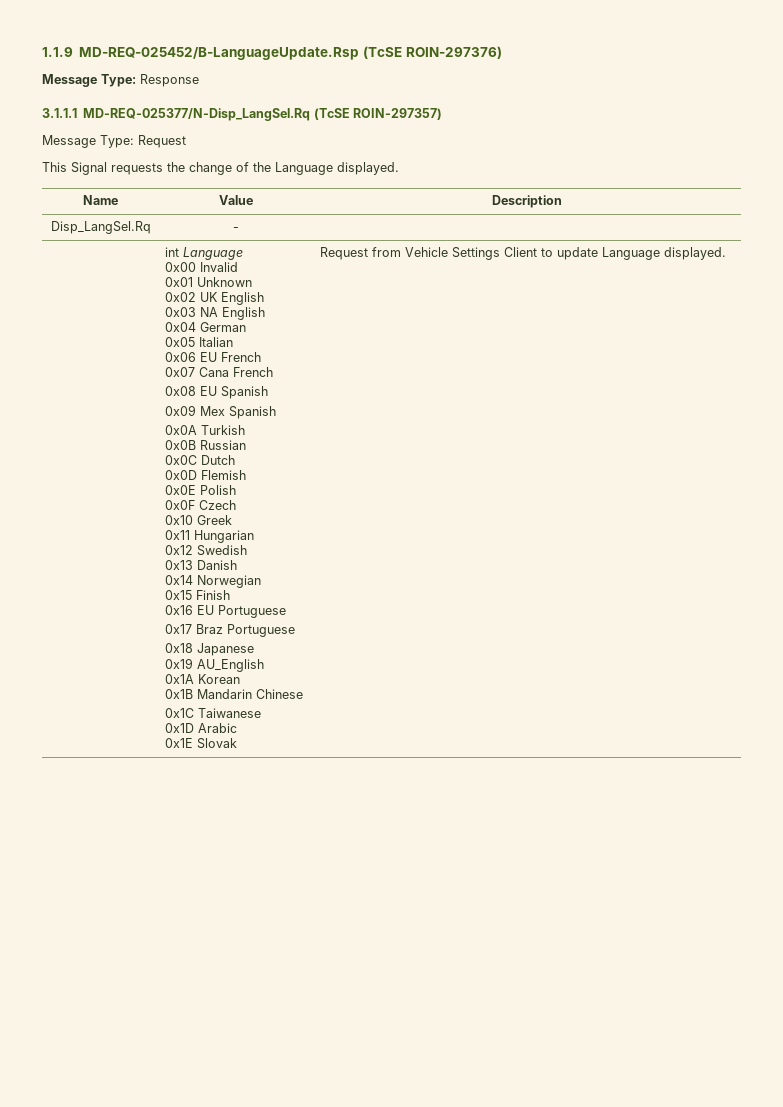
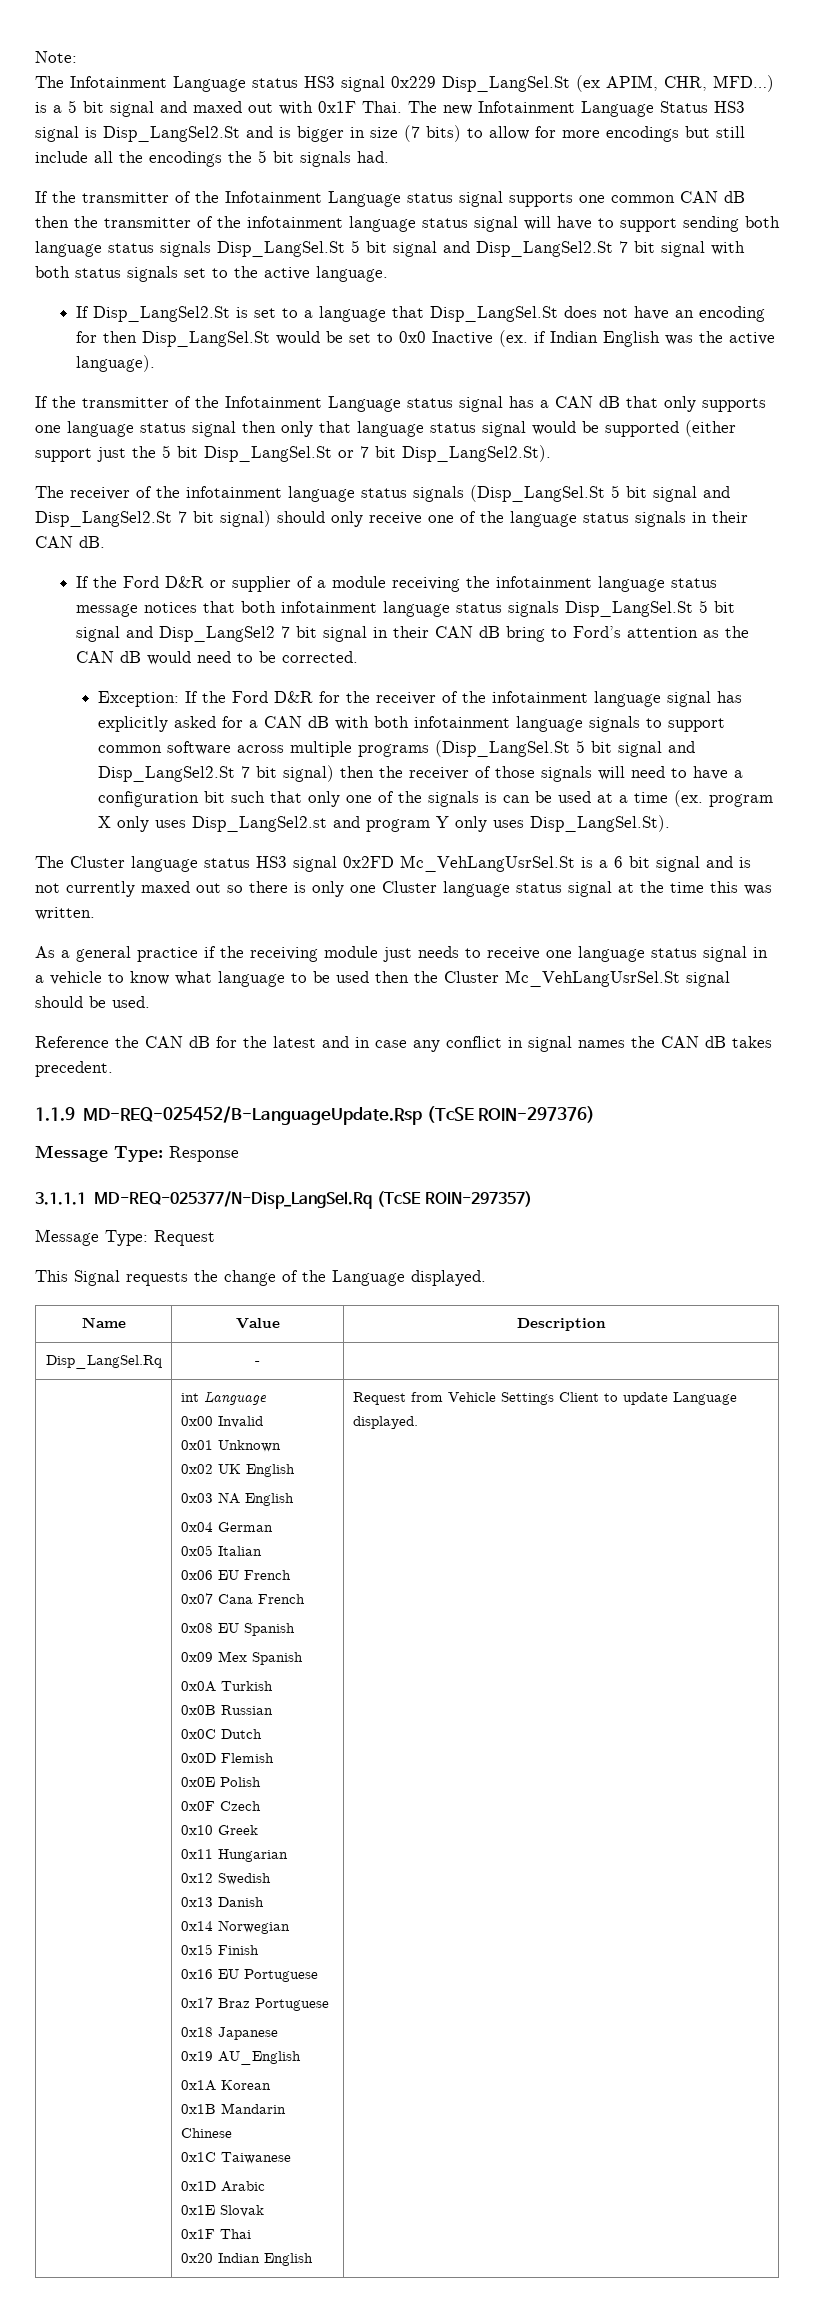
+ Note:
+ The Infotainment Language status HS3 signal 0x229 Disp_LangSel.St (ex APIM, CHR, MFD…) is a 5 bit signal and maxed out with 0x1F Thai. The new Infotainment Language Status HS3 signal is Disp_LangSel2.St and is bigger in size (7 bits) to allow for more encodings but still include all the encodings the 5 bit signals had.
+ If the transmitter of the Infotainment Language status signal supports one common CAN dB then the transmitter of the infotainment language status signal will have to support sending both language status signals Disp_LangSel.St 5 bit signal and Disp_LangSel2.St 7 bit signal with both status signals set to the active language.
+ If Disp_LangSel2.St is set to a language that Disp_LangSel.St does not have an encoding for then Disp_LangSel.St would be set to 0x0 Inactive (ex. if Indian English was the active language).
+ If the transmitter of the Infotainment Language status signal has a CAN dB that only supports one language status signal then only that language status signal would be supported (either support just the 5 bit Disp_LangSel.St or 7 bit Disp_LangSel2.St).
+ The receiver of the infotainment language status signals (Disp_LangSel.St 5 bit signal and Disp_LangSel2.St 7 bit signal) should only receive one of the language status signals in their CAN dB.
+ If the Ford D&R or supplier of a module receiving the infotainment language status message notices that both infotainment language status signals Disp_LangSel.St 5 bit signal and Disp_LangSel2 7 bit signal in their CAN dB bring to Ford’s attention as the CAN dB would need to be corrected.
+ Exception: If the Ford D&R for the receiver of the infotainment language signal has explicitly asked for a CAN dB with both infotainment language signals to support common software across multiple programs (Disp_LangSel.St 5 bit signal and Disp_LangSel2.St 7 bit signal) then the receiver of those signals will need to have a configuration bit such that only one of the signals is can be used at a time (ex. program X only uses Disp_LangSel2.st and program Y only uses Disp_LangSel.St).
+ The Cluster language status HS3 signal 0x2FD Mc_VehLangUsrSel.St is a 6 bit signal and is not currently maxed out so there is only one Cluster language status signal at the time this was written.
+ As a general practice if the receiving module just needs to receive one language status signal in a vehicle to know what language to be used then the Cluster Mc_VehLangUsrSel.St signal should be used.
+ Reference the CAN dB for the latest and in case any conflict in signal names the CAN dB takes precedent.
+ 0x1F Thai
+ 0x20 Indian English

